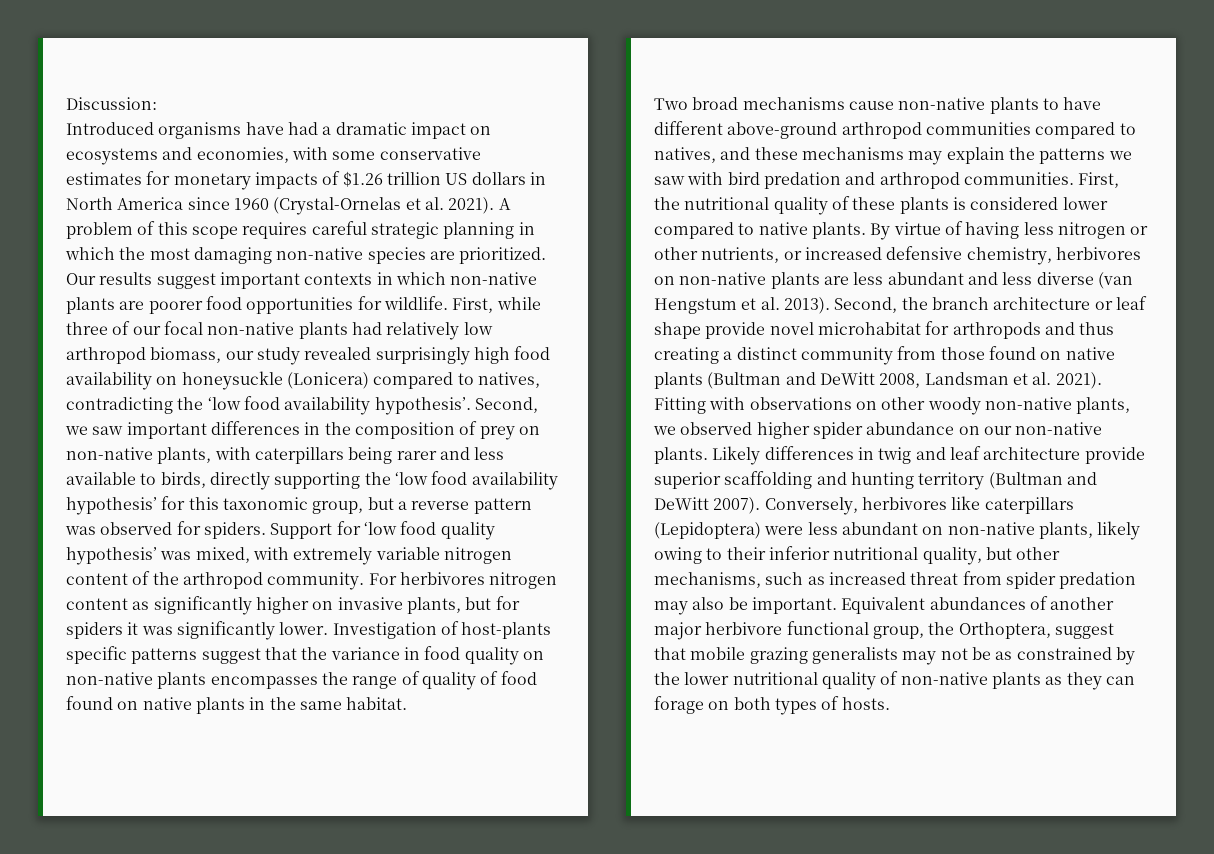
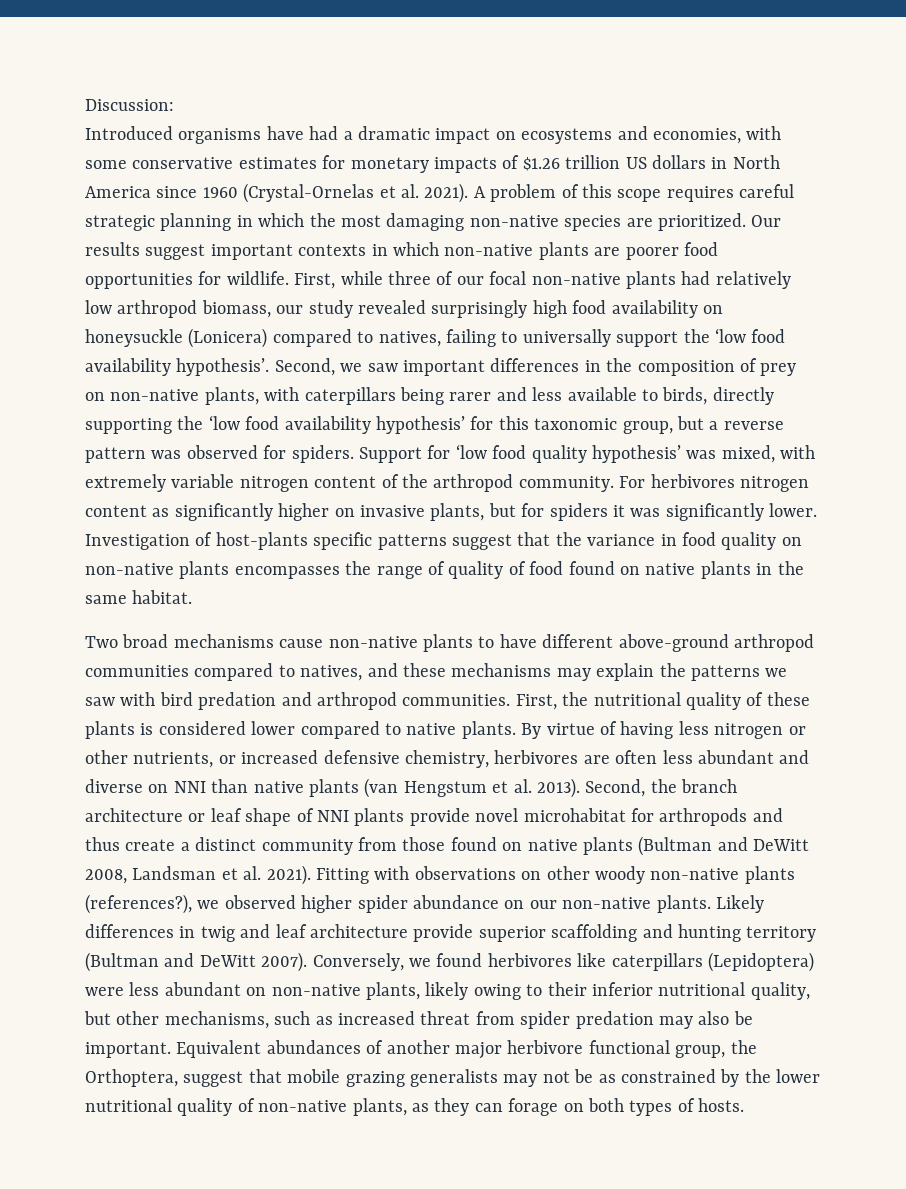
- First, while three of our focal non-native plants had relatively low arthropod biomass, our study revealed surprisingly high food availability on honeysuckle (Lonicera) compared to natives, contradicting the ‘low food availability hypothesis’.
+ First, while three of our focal non-native plants had relatively low arthropod biomass, our study revealed surprisingly high food availability on honeysuckle (Lonicera) compared to natives, failing to universally support the ‘low food availability hypothesis’.
- By virtue of having less nitrogen or other nutrients, or increased defensive chemistry, herbivores on non-native plants are less abundant and less diverse (van Hengstum et al. 2013).
+ By virtue of having less nitrogen or other nutrients, or increased defensive chemistry, herbivores are often less abundant and diverse on NNI than native plants (van Hengstum et al. 2013).
- Second, the branch architecture or leaf shape provide novel microhabitat for arthropods and thus creating a distinct community from those found on native plants (Bultman and DeWitt 2008, Landsman et al. 2021).
+ Second, the branch architecture or leaf shape of NNI plants provide novel microhabitat for arthropods and thus create a distinct community from those found on native plants (Bultman and DeWitt 2008, Landsman et al. 2021).
- Fitting with observations on other woody non-native plants, we observed higher spider abundance on our non-native plants.
+ Fitting with observations on other woody non-native plants (references?), we observed higher spider abundance on our non-native plants.
- Conversely, herbivores like caterpillars (Lepidoptera) were less abundant on non-native plants, likely owing to their inferior nutritional quality, but other mechanisms, such as increased threat from spider predation may also be important.
+ Conversely, we found herbivores like caterpillars (Lepidoptera) were less abundant on non-native plants, likely owing to their inferior nutritional quality, but other mechanisms, such as increased threat from spider predation may also be important.
- Equivalent abundances of another major herbivore functional group, the Orthoptera, suggest that mobile grazing generalists may not be as constrained by the lower nutritional quality of non-native plants as they can forage on both types of hosts.
+ Equivalent abundances of another major herbivore functional group, the Orthoptera, suggest that mobile grazing generalists may not be as constrained by the lower nutritional quality of non-native plants, as they can forage on both types of hosts.

